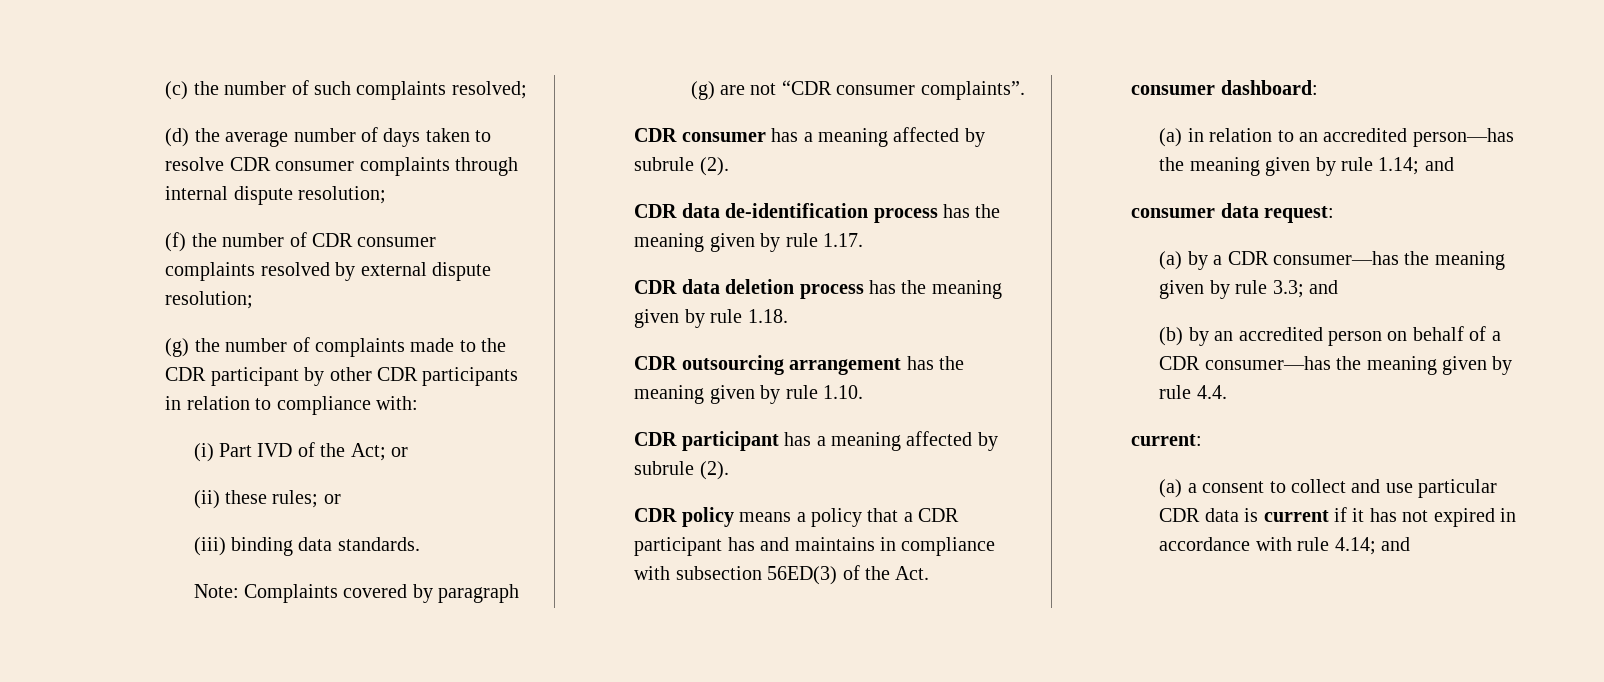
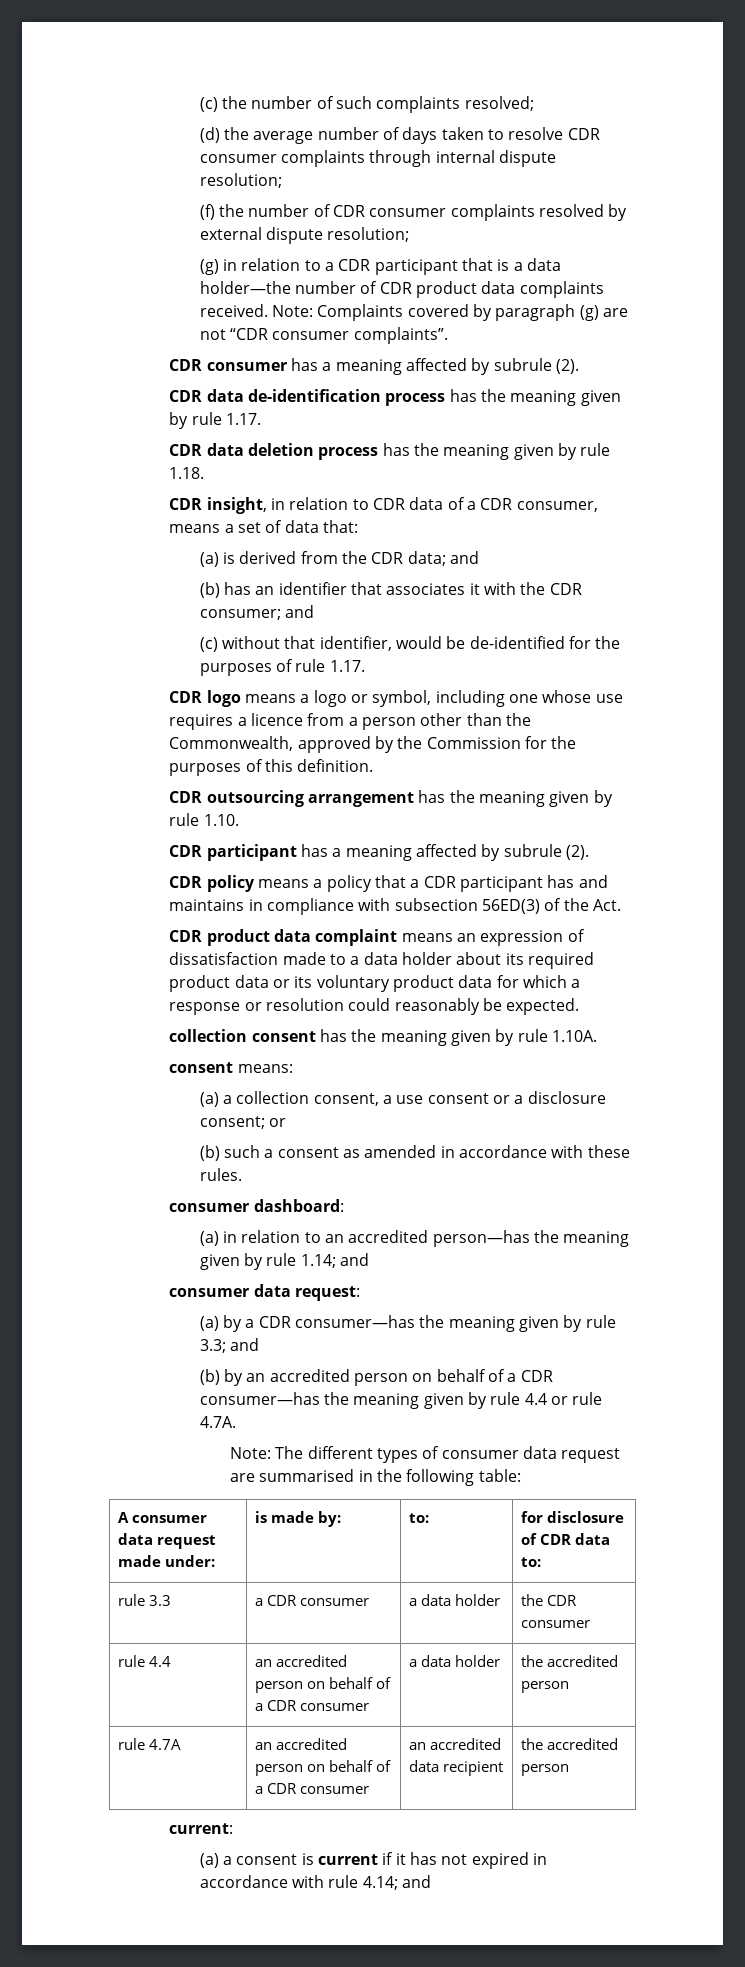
- (g) the number of complaints made to the CDR participant by other CDR participants in relation to compliance with:
- (i) Part IVD of the Act; or
- (ii) these rules; or
- (iii) binding data standards.
- Note: Complaints covered by paragraph (g) are not “CDR consumer complaints”.
+ (g) in relation to a CDR participant that is a data holder―the number of CDR product data complaints received. Note: Complaints covered by paragraph (g) are not “CDR consumer complaints”.
+ CDR insight, in relation to CDR data of a CDR consumer, means a set of data that:
+ (a) is derived from the CDR data; and
+ (b) has an identifier that associates it with the CDR consumer; and
+ (c) without that identifier, would be de-identified for the purposes of rule 1.17.
+ CDR logo means a logo or symbol, including one whose use requires a licence from a person other than the Commonwealth, approved by the Commission for the purposes of this definition.
+ CDR product data complaint means an expression of dissatisfaction made to a data holder about its required product data or its voluntary product data for which a response or resolution could reasonably be expected.
+ collection consent has the meaning given by rule 1.10A.
+ consent means:
+ (a) a collection consent, a use consent or a disclosure consent; or
+ (b) such a consent as amended in accordance with these rules.
- (b) by an accredited person on behalf of a CDR consumer—has the meaning given by rule 4.4.
+ (b) by an accredited person on behalf of a CDR consumer—has the meaning given by rule 4.4 or rule 4.7A.
+ Note: The different types of consumer data request are summarised in the following table:
+ A consumer data request made under: | is made by: | to: | for disclosure of CDR data to:
+ rule 3.3 | a CDR consumer | a data holder | the CDR consumer
+ rule 4.4 | an accredited person on behalf of a CDR consumer | a data holder | the accredited person
+ rule 4.7A | an accredited person on behalf of a CDR consumer | an accredited data recipient | the accredited person
  current:
- (a) a consent to collect and use particular CDR data is current if it has not expired in accordance with rule 4.14; and
+ (a) a consent is current if it has not expired in accordance with rule 4.14; and

